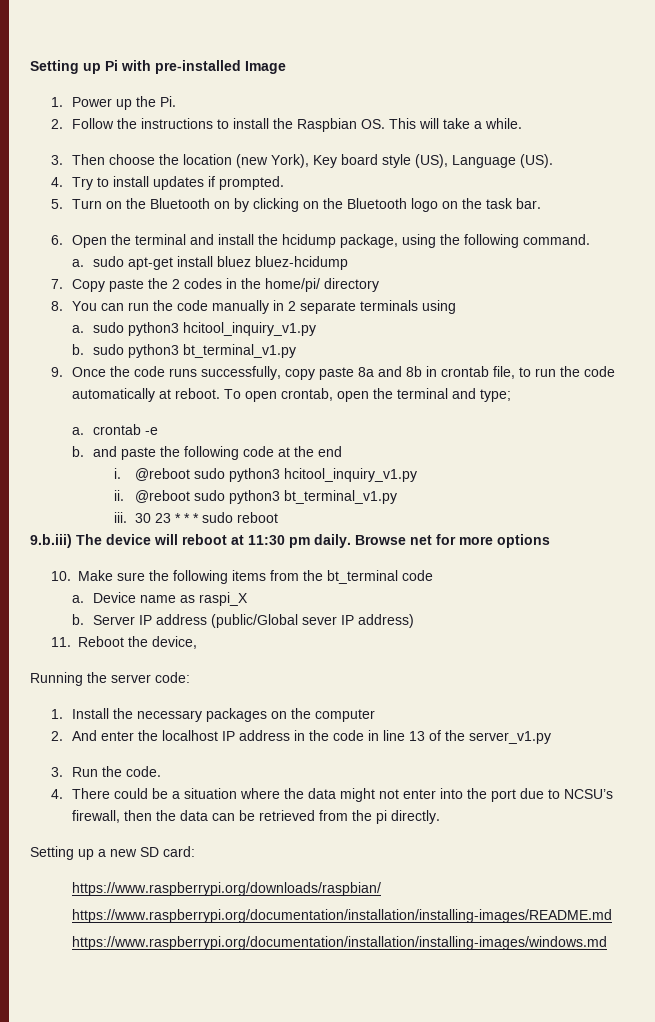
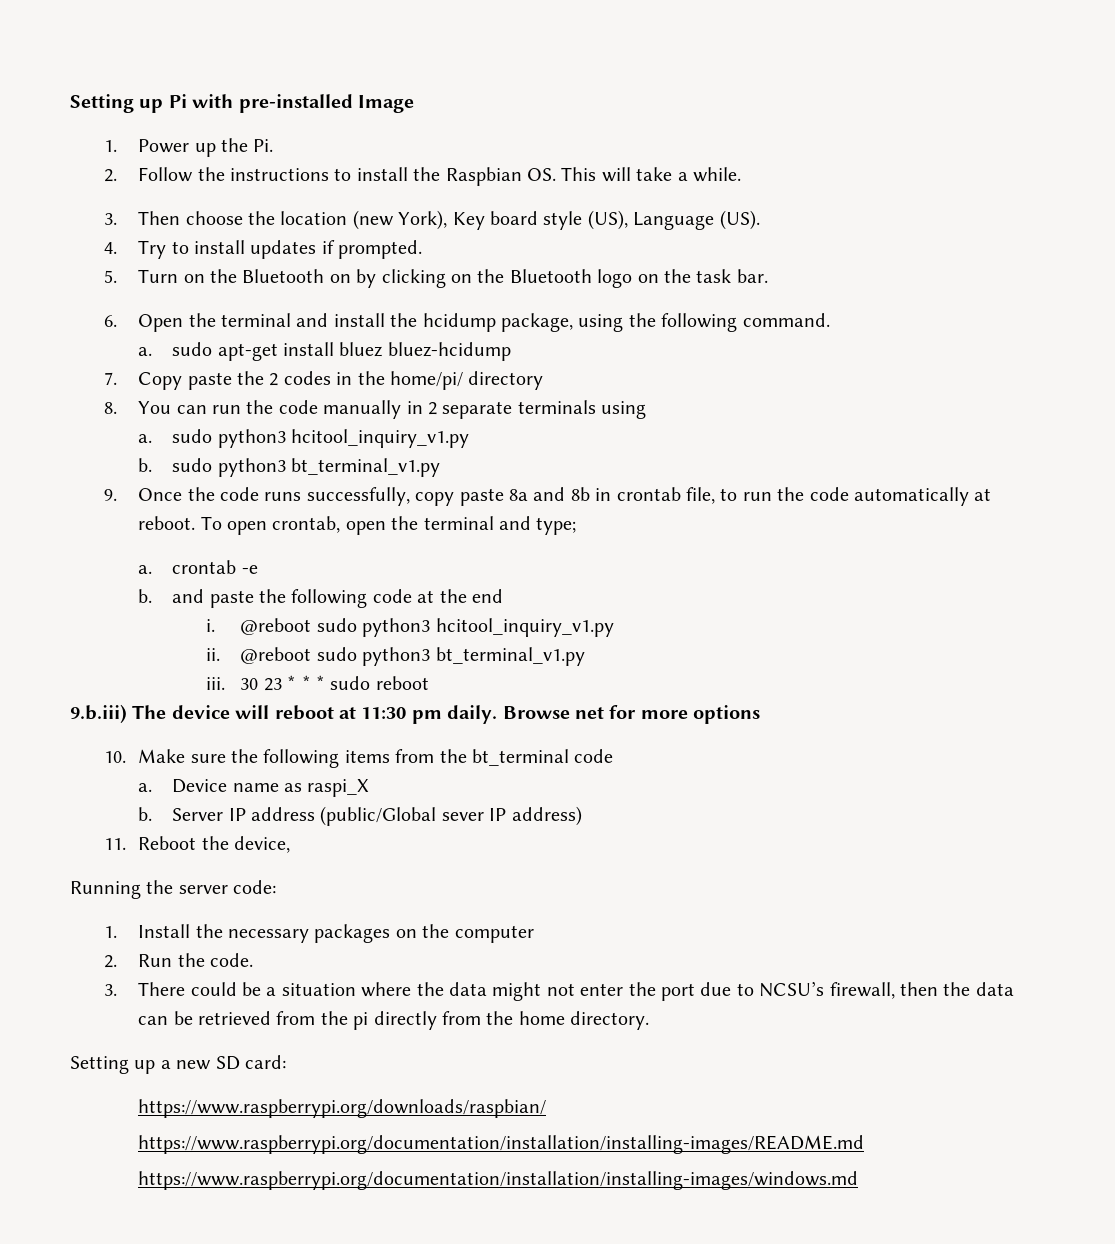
- 2. And enter the localhost IP address in the code in line 13 of the server_v1.py
- 3. Run the code.
+ 2. Run the code.
- 4. There could be a situation where the data might not enter into the port due to NCSU’s firewall, then the data can be retrieved from the pi directly.
+ 3. There could be a situation where the data might not enter the port due to NCSU’s firewall, then the data can be retrieved from the pi directly from the home directory.

